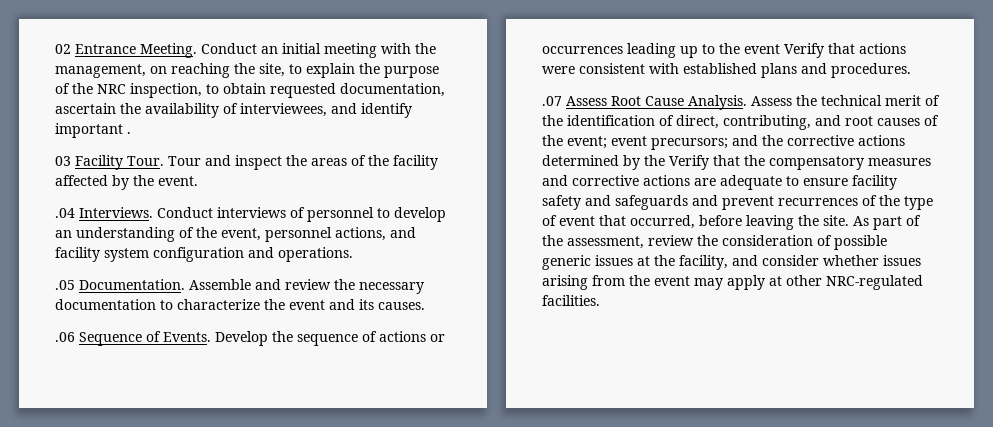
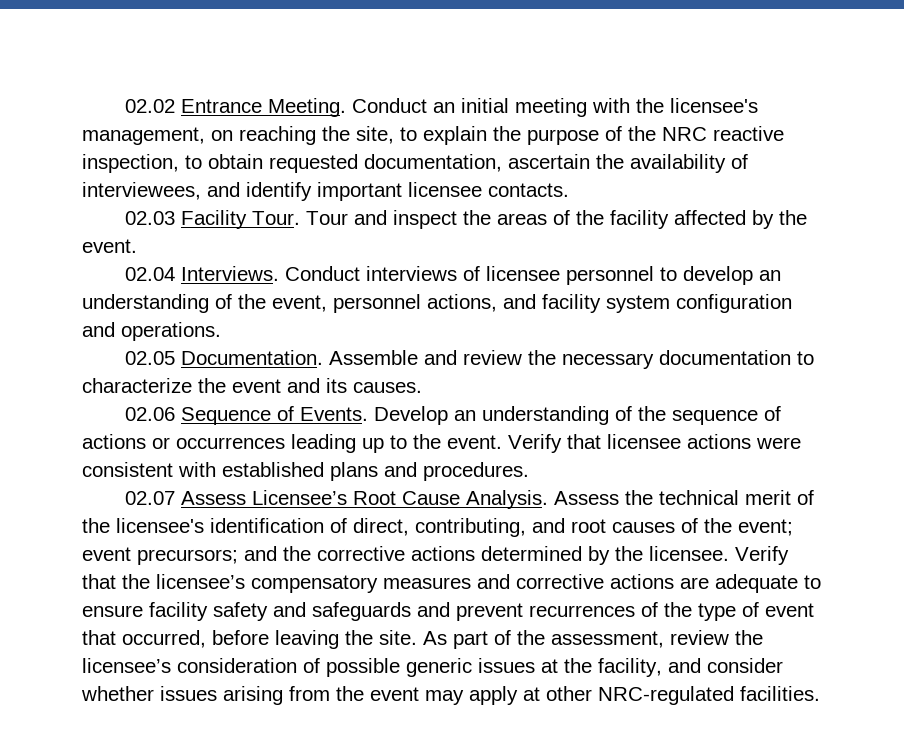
- 02 Entrance Meeting.
+ 02.02 Entrance Meeting.
- Conduct an initial meeting with the management, on reaching the site, to explain the purpose of the NRC inspection, to obtain requested documentation, ascertain the availability of interviewees, and identify important .
- 03 Facility Tour.
+ Conduct an initial meeting with the licensee's management, on reaching the site, to explain the purpose of the NRC reactive inspection, to obtain requested documentation, ascertain the availability of interviewees, and identify important licensee contacts.
+ 02.03 Facility Tour.
- .04 Interviews.
+ 02.04 Interviews.
- Conduct interviews of personnel to develop an understanding of the event, personnel actions, and facility system configuration and operations.
+ Conduct interviews of licensee personnel to develop an understanding of the event, personnel actions, and facility system configuration and operations.
- .05 Documentation.
+ 02.05 Documentation.
- .06 Sequence of Events.
+ 02.06 Sequence of Events.
- Develop the sequence of actions or occurrences leading up to the event Verify that actions were consistent with established plans and procedures.
+ Develop an understanding of the sequence of actions or occurrences leading up to the event. Verify that licensee actions were consistent with established plans and procedures.
- .07 Assess Root Cause Analysis.
+ 02.07 Assess Licensee’s Root Cause Analysis.
- Assess the technical merit of the identification of direct, contributing, and root causes of the event; event precursors; and the corrective actions determined by the Verify that the compensatory measures and corrective actions are adequate to ensure facility safety and safeguards and prevent recurrences of the type of event that occurred, before leaving the site.
+ Assess the technical merit of the licensee's identification of direct, contributing, and root causes of the event; event precursors; and the corrective actions determined by the licensee. Verify that the licensee’s compensatory measures and corrective actions are adequate to ensure facility safety and safeguards and prevent recurrences of the type of event that occurred, before leaving the site.
- As part of the assessment, review the consideration of possible generic issues at the facility, and consider whether issues arising from the event may apply at other NRC-regulated facilities.
+ As part of the assessment, review the licensee’s consideration of possible generic issues at the facility, and consider whether issues arising from the event may apply at other NRC-regulated facilities.

